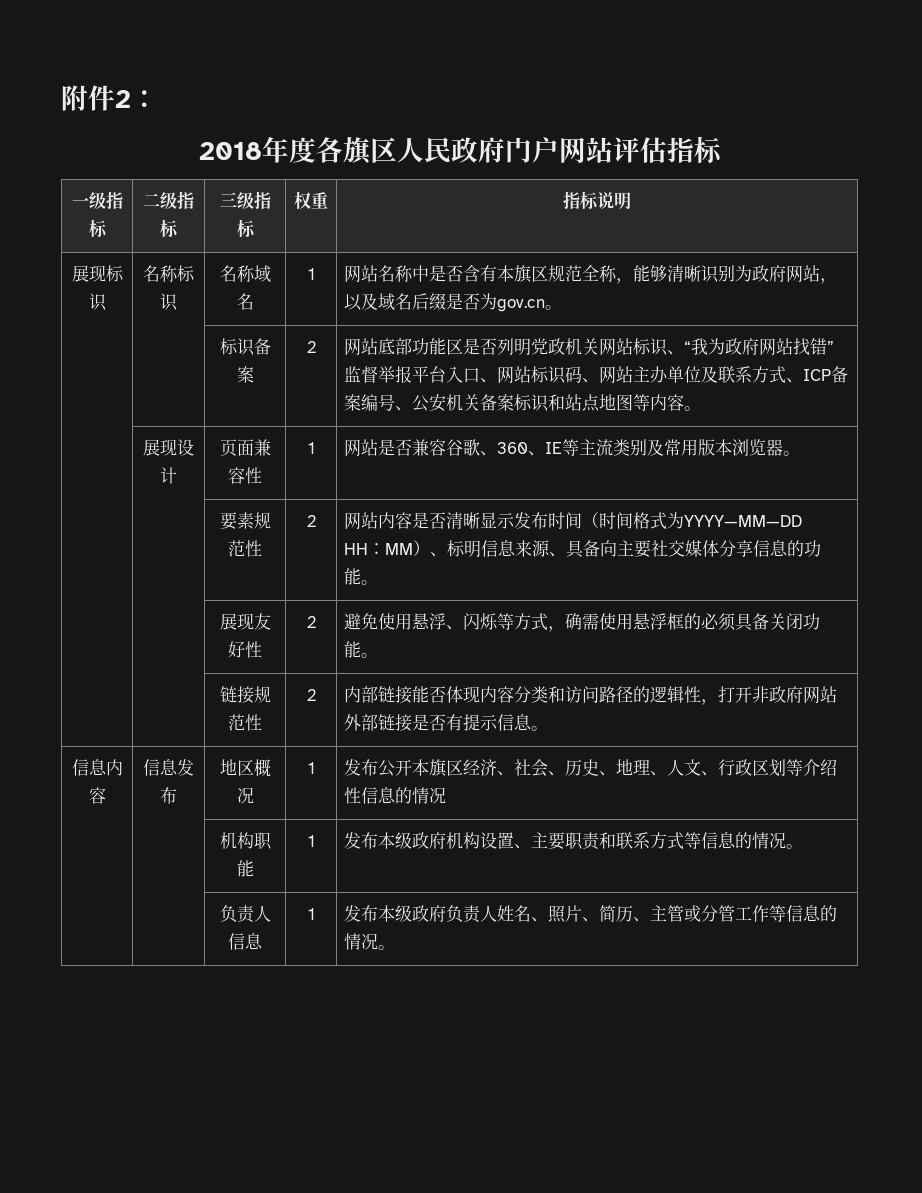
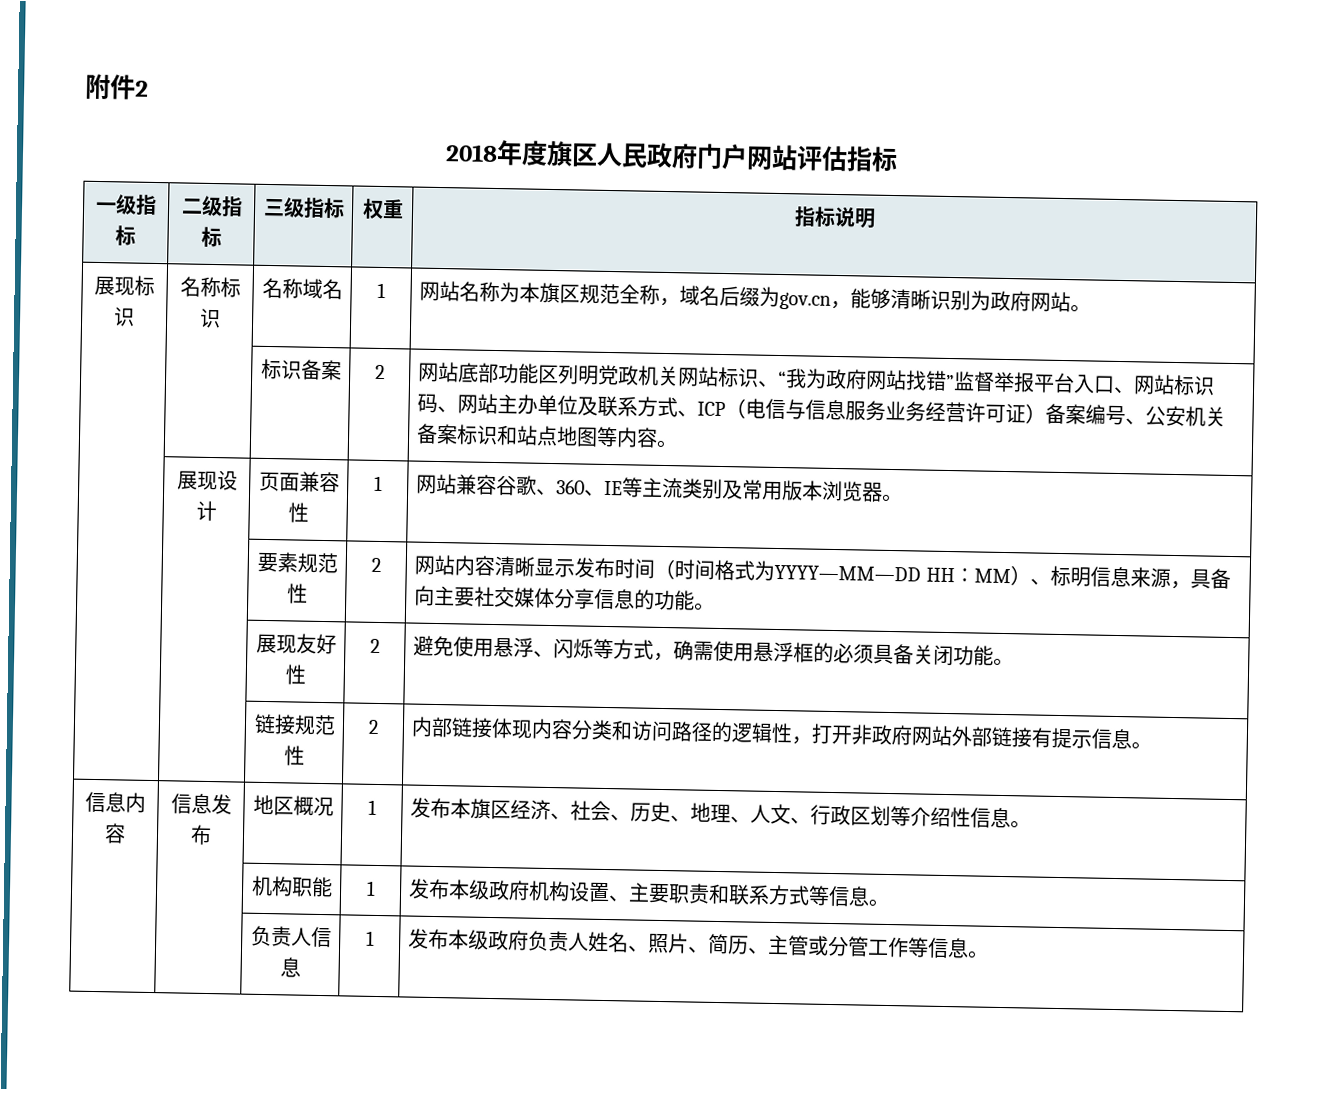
- 附件2：
+ 附件2
- 2018年度各旗区人民政府门户网站评估指标
+ 2018年度旗区人民政府门户网站评估指标
- 展现标识 | 名称标识 | 名称域名 | 1 | 网站名称中是否含有本旗区规范全称，能够清晰识别为政府网站，以及域名后缀是否为gov.cn。
+ 展现标识 | 名称标识 | 名称域名 | 1 | 网站名称为本旗区规范全称，域名后缀为gov.cn，能够清晰识别为政府网站。
- 网站底部功能区是否列明党政机关网站标识、“我为政府网站找错”监督举报平台入口、网站标识码、网站主办单位及联系方式、ICP备案编号、公安机关备案标识和站点地图等内容。
+ 网站底部功能区列明党政机关网站标识、“我为政府网站找错”监督举报平台入口、网站标识码、网站主办单位及联系方式、ICP（电信与信息服务业务经营许可证）备案编号、公安机关备案标识和站点地图等内容。
- | 展现设计 | 页面兼容性 | 1 | 网站是否兼容谷歌、360、IE等主流类别及常用版本浏览器。
+ | 展现设计 | 页面兼容性 | 1 | 网站兼容谷歌、360、IE等主流类别及常用版本浏览器。
- | | 要素规范性 | 2 | 网站内容是否清晰显示发布时间（时间格式为YYYY—MM—DD HH∶MM）、标明信息来源、具备向主要社交媒体分享信息的功能。
+ | | 要素规范性 | 2 | 网站内容清晰显示发布时间（时间格式为YYYY—MM—DD HH∶MM）、标明信息来源，具备向主要社交媒体分享信息的功能。
- | | 链接规范性 | 2 | 内部链接能否体现内容分类和访问路径的逻辑性，打开非政府网站外部链接是否有提示信息。
+ | | 链接规范性 | 2 | 内部链接体现内容分类和访问路径的逻辑性，打开非政府网站外部链接有提示信息。
- 信息内容 | 信息发布 | 地区概况 | 1 | 发布公开本旗区经济、社会、历史、地理、人文、行政区划等介绍性信息的情况
+ 信息内容 | 信息发布 | 地区概况 | 1 | 发布本旗区经济、社会、历史、地理、人文、行政区划等介绍性信息。
- | | 机构职能 | 1 | 发布本级政府机构设置、主要职责和联系方式等信息的情况。
+ | | 机构职能 | 1 | 发布本级政府机构设置、主要职责和联系方式等信息。
- | | 负责人信息 | 1 | 发布本级政府负责人姓名、照片、简历、主管或分管工作等信息的情况。
+ | | 负责人信息 | 1 | 发布本级政府负责人姓名、照片、简历、主管或分管工作等信息。

